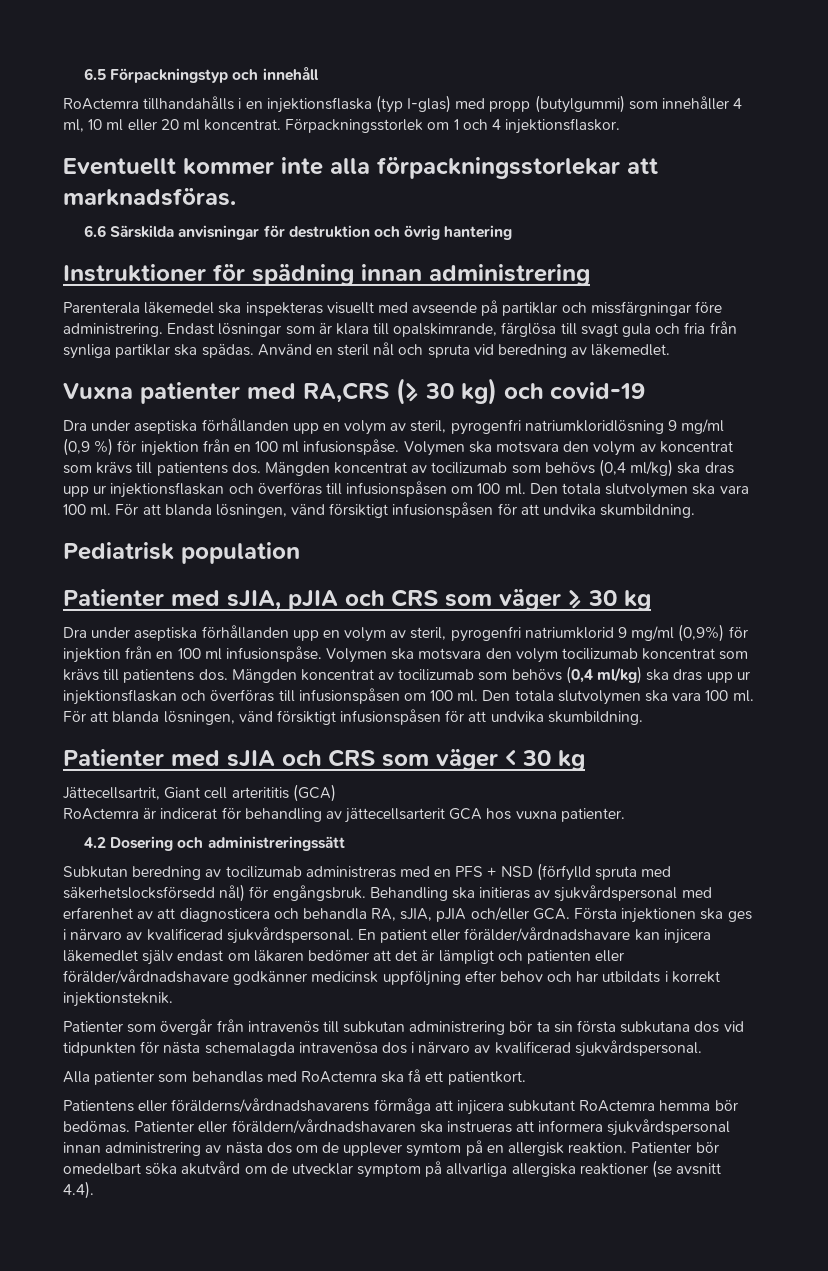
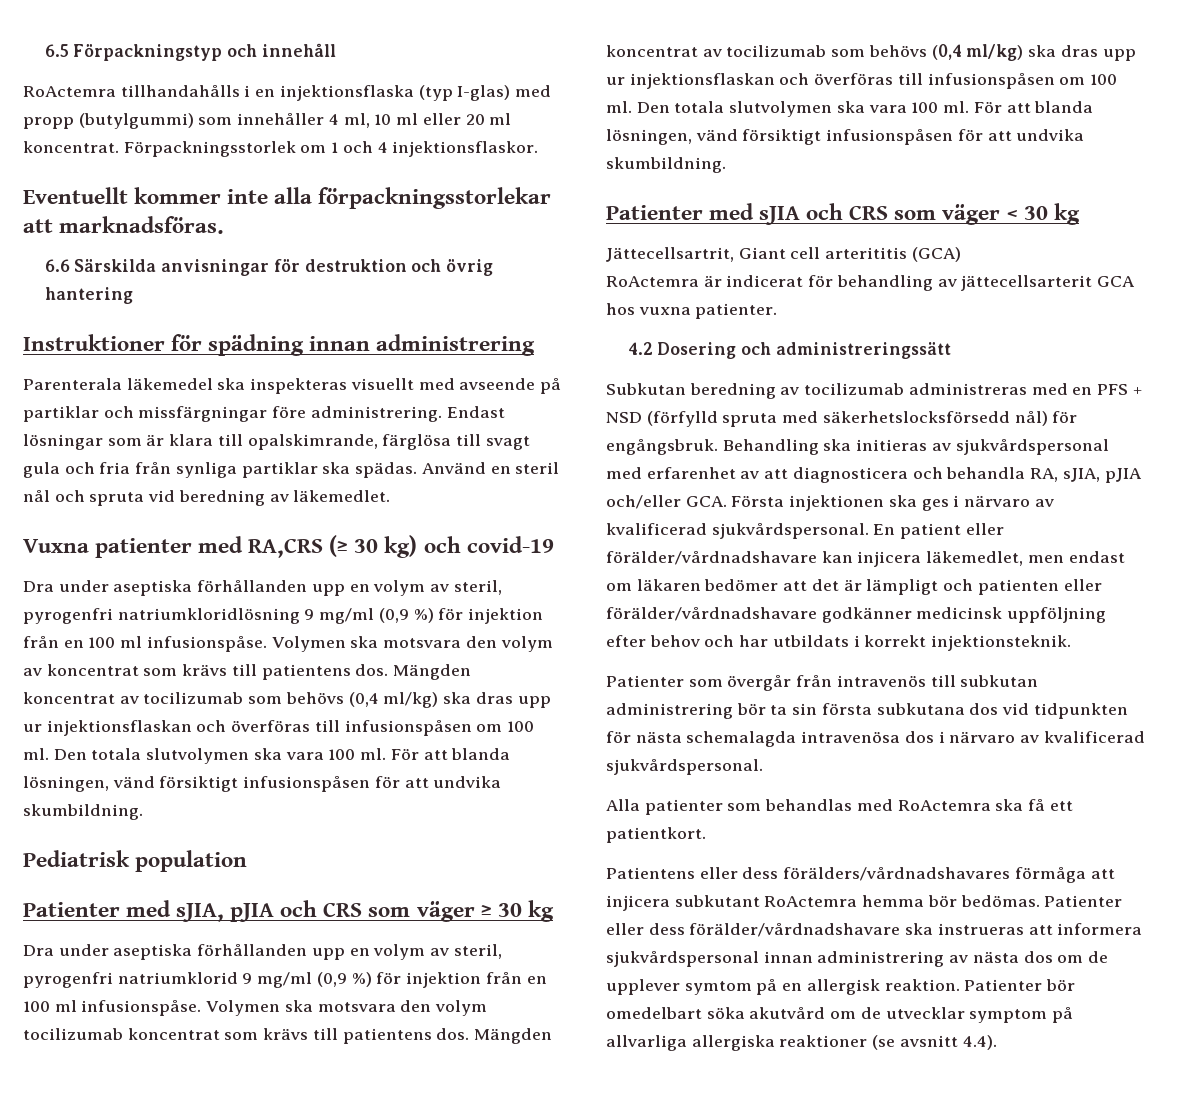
- Dra under aseptiska förhållanden upp en volym av steril, pyrogenfri natriumklorid 9 mg/ml (0,9%) för injektion från en 100 ml infusionspåse.
+ Dra under aseptiska förhållanden upp en volym av steril, pyrogenfri natriumklorid 9 mg/ml (0,9 %) för injektion från en 100 ml infusionspåse.
- En patient eller förälder/vårdnadshavare kan injicera läkemedlet själv endast om läkaren bedömer att det är lämpligt och patienten eller förälder/vårdnadshavare godkänner medicinsk uppföljning efter behov och har utbildats i korrekt injektionsteknik.
+ En patient eller förälder/vårdnadshavare kan injicera läkemedlet, men endast om läkaren bedömer att det är lämpligt och patienten eller förälder/vårdnadshavare godkänner medicinsk uppföljning efter behov och har utbildats i korrekt injektionsteknik.
- Patientens eller förälderns/vårdnadshavarens förmåga att injicera subkutant RoActemra hemma bör bedömas.
+ Patientens eller dess förälders/vårdnadshavares förmåga att injicera subkutant RoActemra hemma bör bedömas.
- Patienter eller föräldern/vårdnadshavaren ska instrueras att informera sjukvårdspersonal innan administrering av nästa dos om de upplever symtom på en allergisk reaktion.
+ Patienter eller dess förälder/vårdnadshavare ska instrueras att informera sjukvårdspersonal innan administrering av nästa dos om de upplever symtom på en allergisk reaktion.

